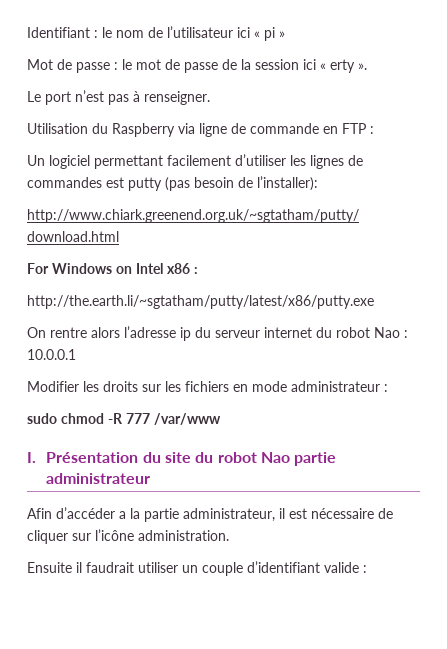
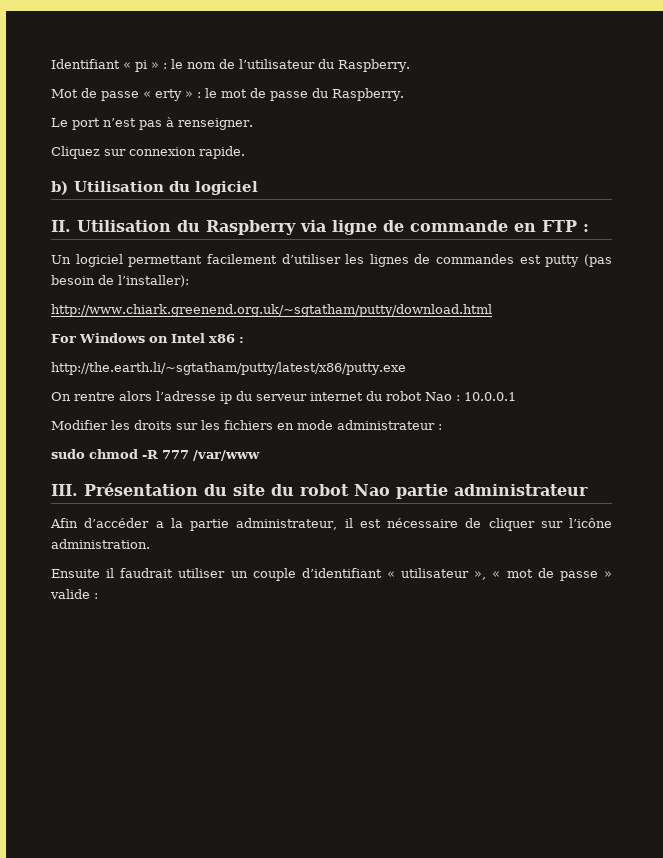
- Identifiant : le nom de l’utilisateur ici « pi »
+ Identifiant « pi » : le nom de l’utilisateur du Raspberry.
- Mot de passe : le mot de passe de la session ici « erty ».
+ Mot de passe « erty » : le mot de passe du Raspberry.
- Utilisation du Raspberry via ligne de commande en FTP :
+ Cliquez sur connexion rapide.
+ b) Utilisation du logiciel
+ II. Utilisation du Raspberry via ligne de commande en FTP :
- I. Présentation du site du robot Nao partie administrateur
+ III. Présentation du site du robot Nao partie administrateur
- Ensuite il faudrait utiliser un couple d’identifiant valide :
+ Ensuite il faudrait utiliser un couple d’identifiant « utilisateur », « mot de passe » valide :

